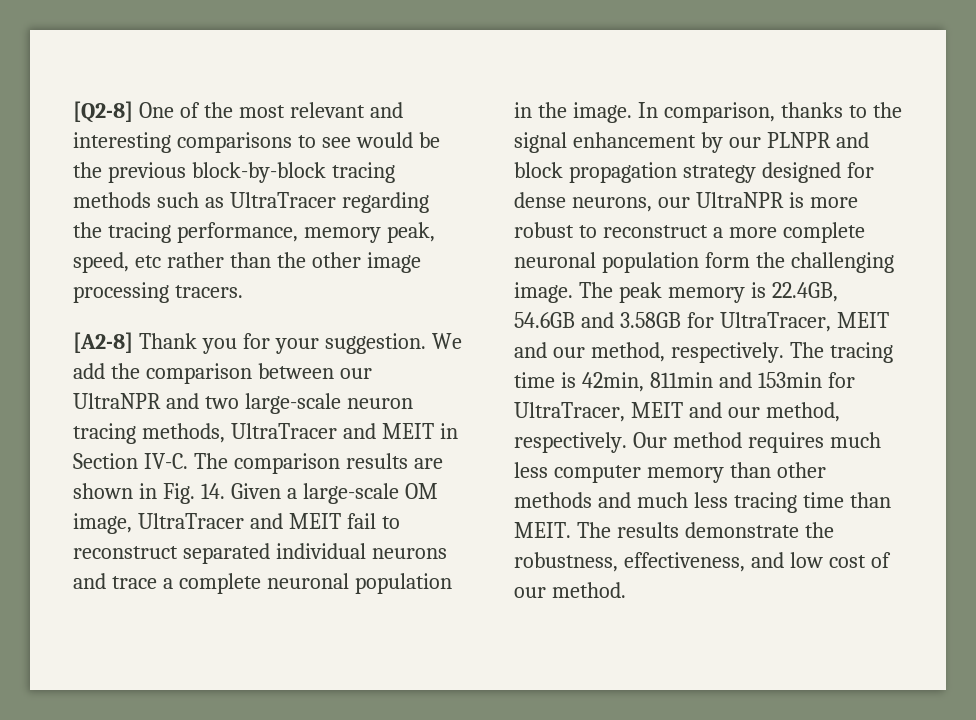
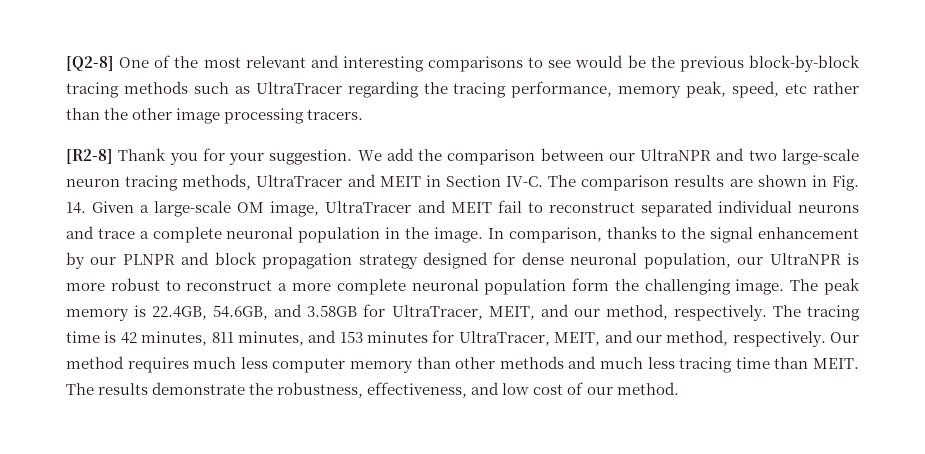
- [A2-8] Thank you for your suggestion.
+ [R2-8] Thank you for your suggestion.
- In comparison, thanks to the signal enhancement by our PLNPR and block propagation strategy designed for dense neurons, our UltraNPR is more robust to reconstruct a more complete neuronal population form the challenging image.
+ In comparison, thanks to the signal enhancement by our PLNPR and block propagation strategy designed for dense neuronal population, our UltraNPR is more robust to reconstruct a more complete neuronal population form the challenging image.
- The peak memory is 22.4GB, 54.6GB and 3.58GB for UltraTracer, MEIT and our method, respectively.
+ The peak memory is 22.4GB, 54.6GB, and 3.58GB for UltraTracer, MEIT, and our method, respectively.
- The tracing time is 42min, 811min and 153min for UltraTracer, MEIT and our method, respectively.
+ The tracing time is 42 minutes, 811 minutes, and 153 minutes for UltraTracer, MEIT, and our method, respectively.

